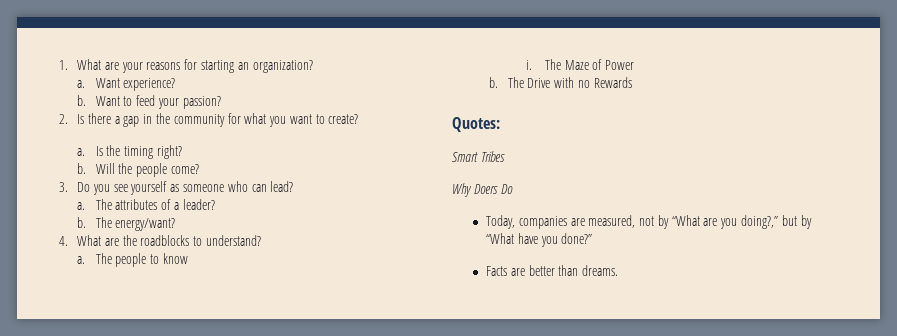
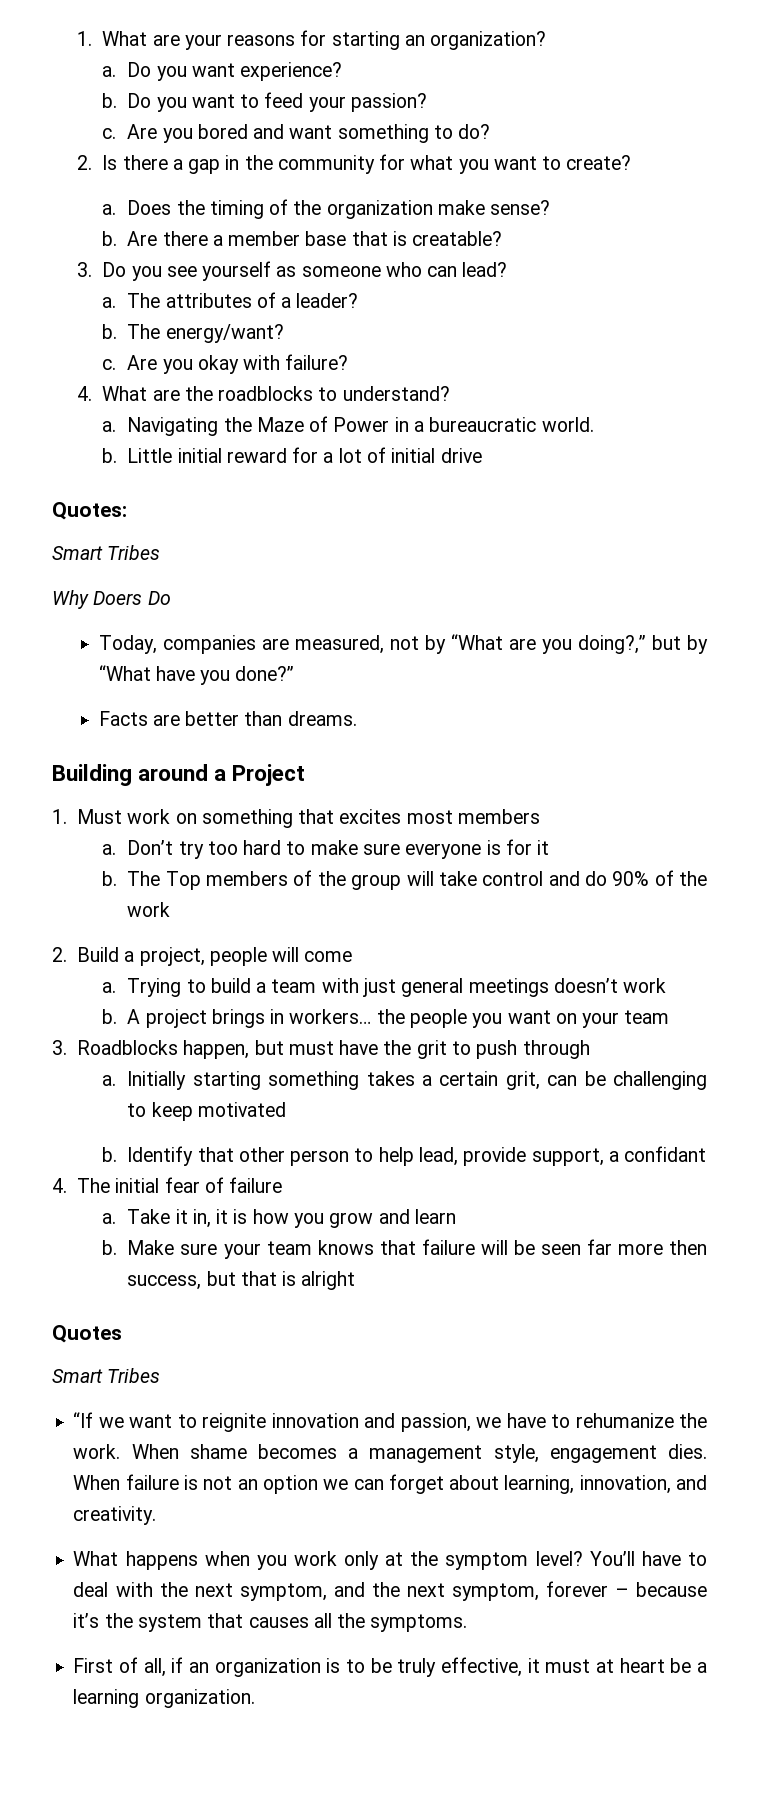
- Want experience?
+ Do you want experience?
- Want to feed your passion?
+ Do you want to feed your passion?
+ c. Are you bored and want something to do?
- Is the timing right?
- b. Will the people come?
+ Does the timing of the organization make sense?
+ b. Are there a member base that is creatable?
+ c. Are you okay with failure?
- The people to know
- i. The Maze of Power
- b. The Drive with no Rewards
+ Navigating the Maze of Power in a bureaucratic world.
+ b. Little initial reward for a lot of initial drive
+ Building around a Project
+ 1. Must work on something that excites most members
+ a. Don’t try too hard to make sure everyone is for it
+ b. The Top members of the group will take control and do 90% of the work
+ 2. Build a project, people will come
+ a. Trying to build a team with just general meetings doesn’t work
+ b. A project brings in workers… the people you want on your team
+ 3. Roadblocks happen, but must have the grit to push through
+ a. Initially starting something takes a certain grit, can be challenging to keep motivated
+ b. Identify that other person to help lead, provide support, a confidant
+ 4. The initial fear of failure
+ a. Take it in, it is how you grow and learn
+ b. Make sure your team knows that failure will be seen far more then success, but that is alright
+ Quotes
+ Smart Tribes
+ “If we want to reignite innovation and passion, we have to rehumanize the work. When shame becomes a management style, engagement dies. When failure is not an option we can forget about learning, innovation, and creativity.
+ What happens when you work only at the symptom level? You’ll have to deal with the next symptom, and the next symptom, forever – because it’s the system that causes all the symptoms.
+ First of all, if an organization is to be truly effective, it must at heart be a learning organization.

